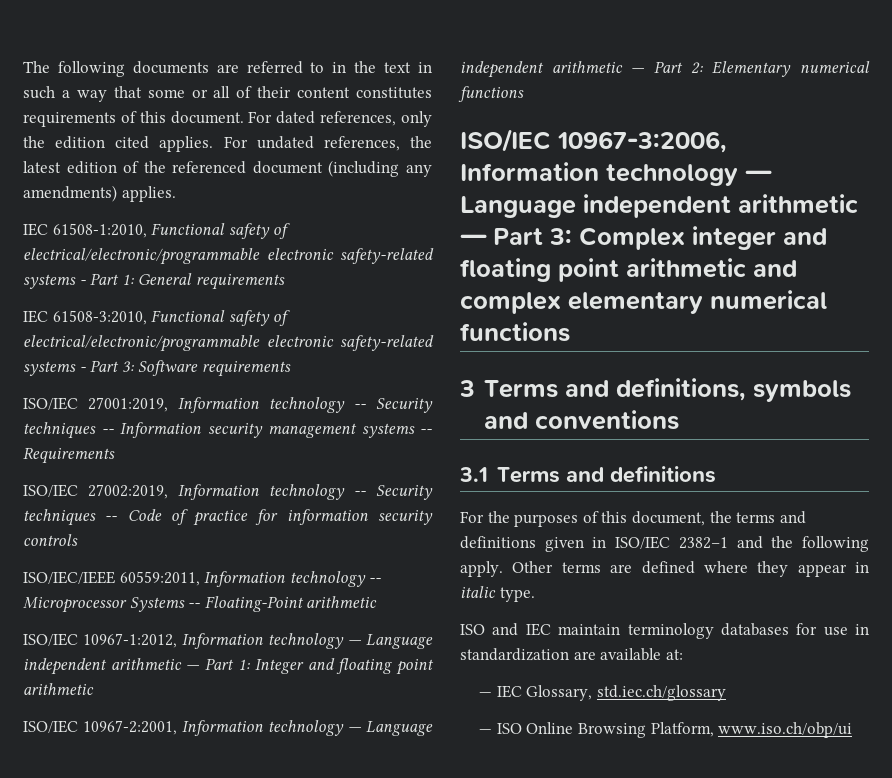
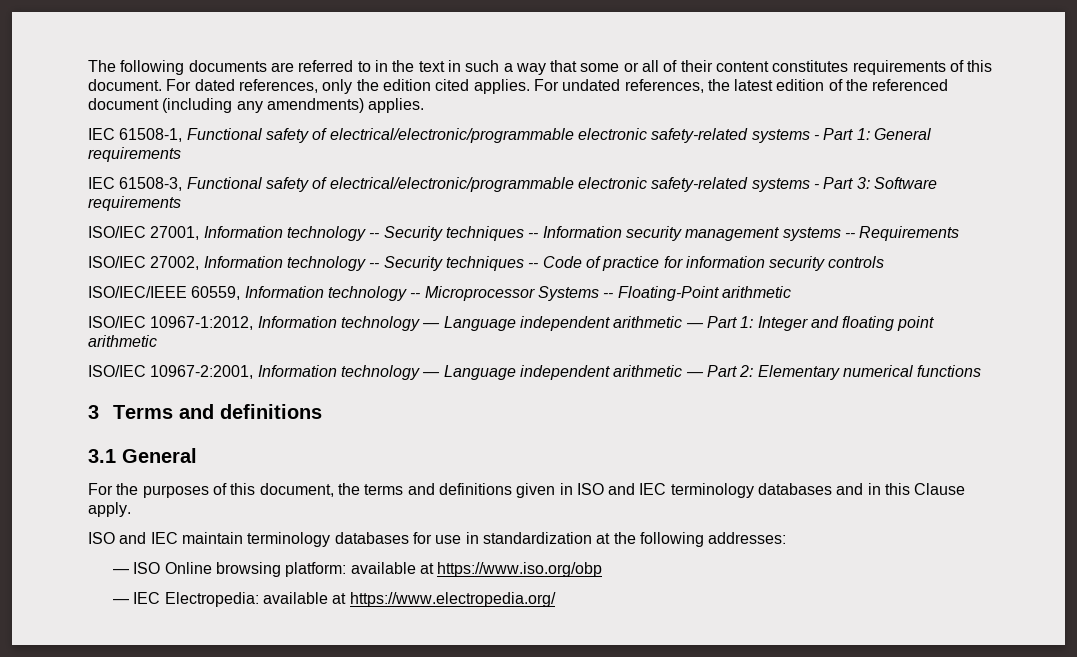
- IEC 61508-1:2010, Functional safety of electrical/electronic/programmable electronic safety-related systems - Part 1: General requirements
+ IEC 61508-1, Functional safety of electrical/electronic/programmable electronic safety-related systems - Part 1: General requirements
- IEC 61508-3:2010, Functional safety of electrical/electronic/programmable electronic safety-related systems - Part 3: Software requirements
+ IEC 61508-3, Functional safety of electrical/electronic/programmable electronic safety-related systems - Part 3: Software requirements
- ISO/IEC 27001:2019, Information technology -- Security techniques -- Information security management systems -- Requirements
+ ISO/IEC 27001, Information technology -- Security techniques -- Information security management systems -- Requirements
- ISO/IEC 27002:2019, Information technology -- Security techniques -- Code of practice for information security controls
+ ISO/IEC 27002, Information technology -- Security techniques -- Code of practice for information security controls
- ISO/IEC/IEEE 60559:2011, Information technology -- Microprocessor Systems -- Floating-Point arithmetic
+ ISO/IEC/IEEE 60559, Information technology -- Microprocessor Systems -- Floating-Point arithmetic
- ISO/IEC 10967-3:2006, Information technology — Language independent arithmetic — Part 3: Complex integer and floating point arithmetic and complex elementary numerical functions
- 3 Terms and definitions, symbols and conventions
- 3.1 Terms and definitions
+ 3 Terms and definitions
+ 3.1 General
- For the purposes of this document, the terms and definitions given in ISO/IEC 2382–1 and the following apply. Other terms are defined where they appear in italic type.
+ For the purposes of this document, the terms and definitions given in ISO and IEC terminology databases and in this Clause apply.
- ISO and IEC maintain terminology databases for use in standardization are available at:
- — IEC Glossary, std.iec.ch/glossary
- — ISO Online Browsing Platform, www.iso.ch/obp/ui
+ ISO and IEC maintain terminology databases for use in standardization at the following addresses:
+ — ISO Online browsing platform: available at https://www.iso.org/obp
+ — IEC Electropedia: available at https://www.electropedia.org/

